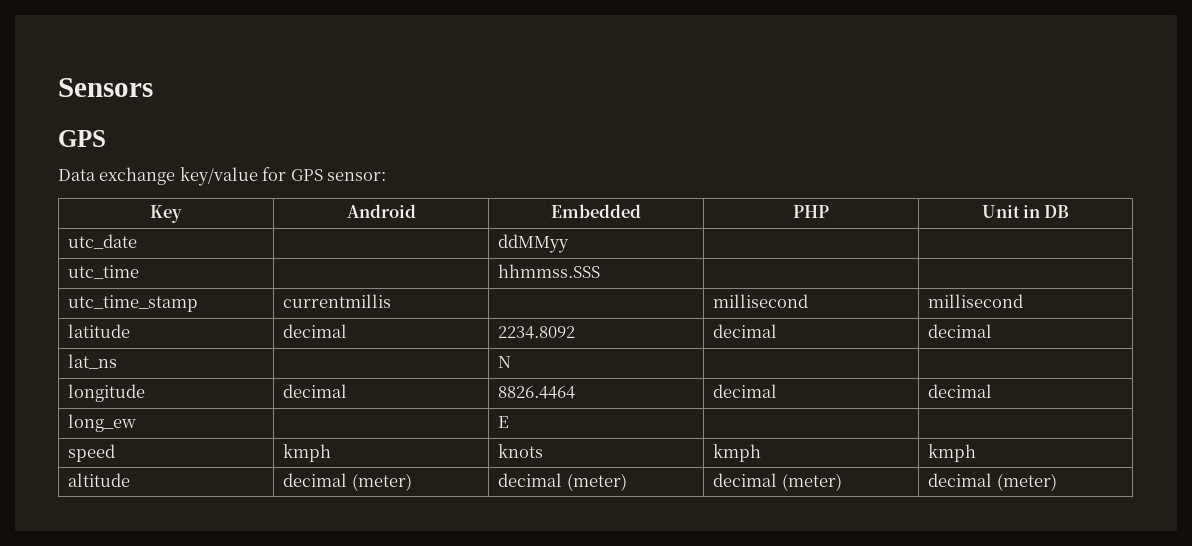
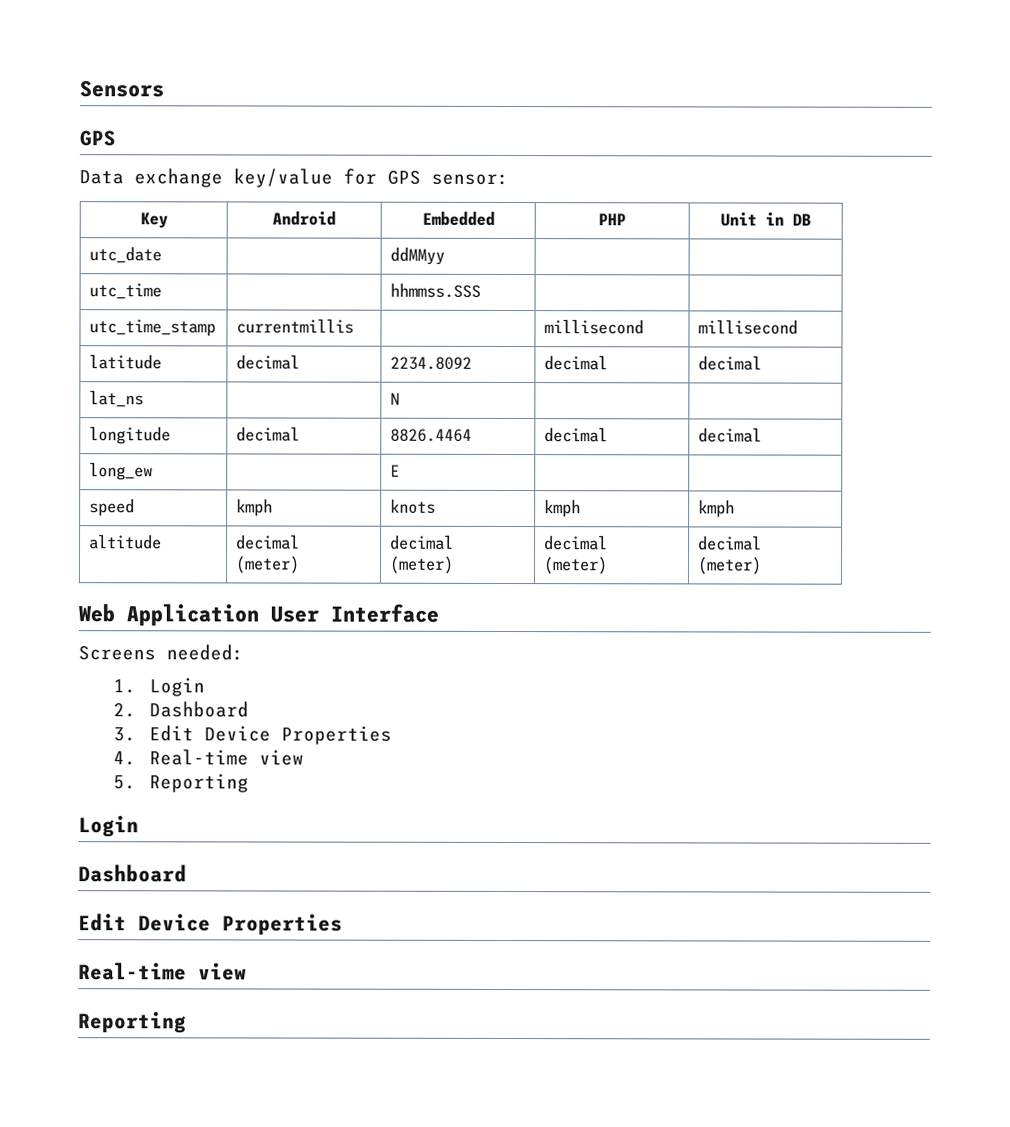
+ Web Application User Interface
+ Screens needed:
+ 1. Login
+ 2. Dashboard
+ 3. Edit Device Properties
+ 4. Real-time view
+ 5. Reporting
+ Login
+ Dashboard
+ Edit Device Properties
+ Real-time view
+ Reporting

